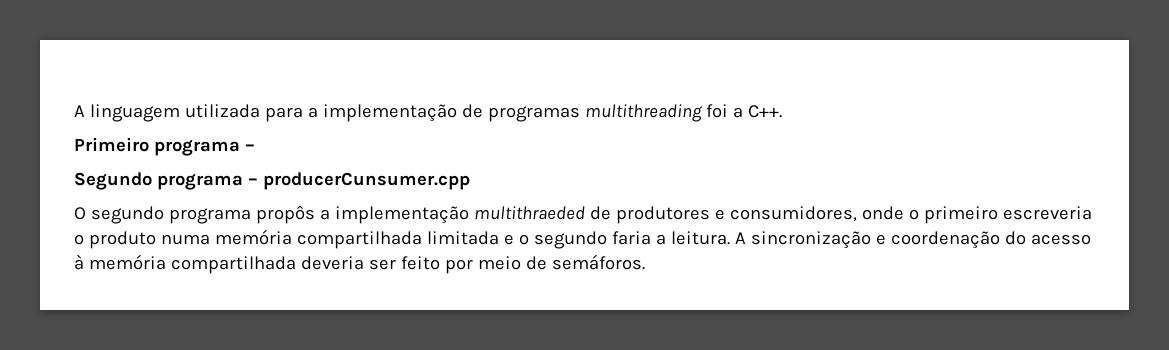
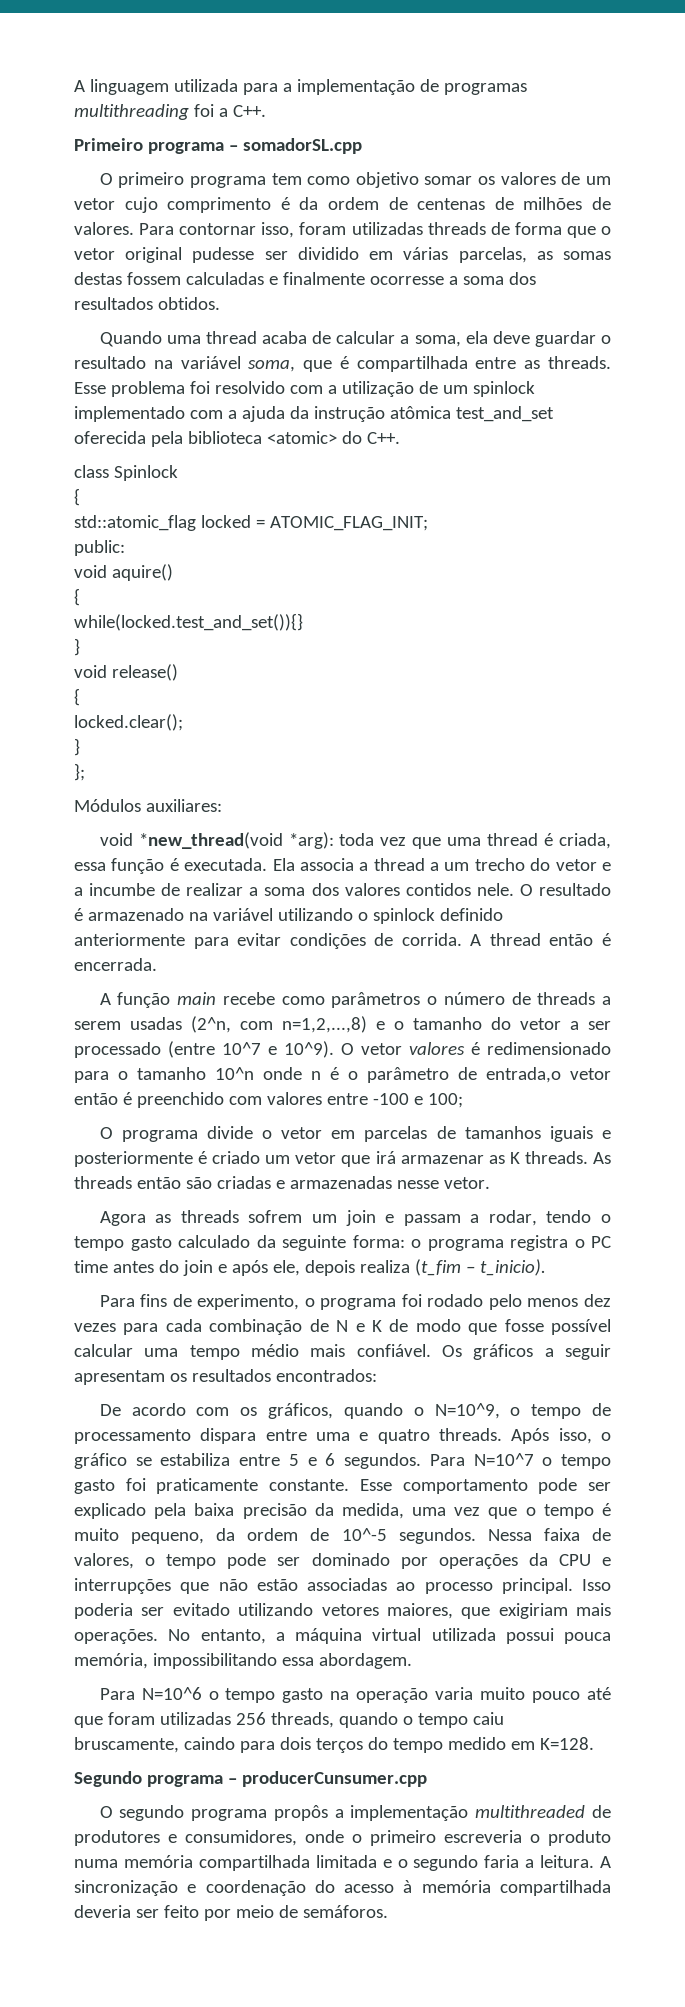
- Primeiro programa –
+ Primeiro programa – somadorSL.cpp
+ O primeiro programa tem como objetivo somar os valores de um vetor cujo comprimento é da ordem de centenas de milhões de valores. Para contornar isso, foram utilizadas threads de forma que o vetor original pudesse ser dividido em várias parcelas, as somas destas fossem calculadas e finalmente ocorresse a soma dos resultados obtidos.
+ Quando uma thread acaba de calcular a soma, ela deve guardar o resultado na variável soma, que é compartilhada entre as threads. Esse problema foi resolvido com a utilização de um spinlock implementado com a ajuda da instrução atômica test_and_set oferecida pela biblioteca <atomic> do C++.
+ class Spinlock
+ {
+ std::atomic_flag locked = ATOMIC_FLAG_INIT;
+ public:
+ void aquire()
+ {
+ while(locked.test_and_set()){}
+ }
+ void release()
+ {
+ locked.clear();
+ }
+ };
+ Módulos auxiliares:
+ void *new_thread(void *arg): toda vez que uma thread é criada, essa função é executada. Ela associa a thread a um trecho do vetor e a incumbe de realizar a soma dos valores contidos nele. O resultado é armazenado na variável utilizando o spinlock definido anteriormente para evitar condições de corrida. A thread então é encerrada.
+ A função main recebe como parâmetros o número de threads a serem usadas (2^n, com n=1,2,...,8) e o tamanho do vetor a ser processado (entre 10^7 e 10^9). O vetor valores é redimensionado para o tamanho 10^n onde n é o parâmetro de entrada,o vetor então é preenchido com valores entre -100 e 100;
+ O programa divide o vetor em parcelas de tamanhos iguais e posteriormente é criado um vetor que irá armazenar as K threads. As threads então são criadas e armazenadas nesse vetor.
+ Agora as threads sofrem um join e passam a rodar, tendo o tempo gasto calculado da seguinte forma: o programa registra o PC time antes do join e após ele, depois realiza (t_fim – t_inicio).
+ Para fins de experimento, o programa foi rodado pelo menos dez vezes para cada combinação de N e K de modo que fosse possível calcular uma tempo médio mais confiável. Os gráficos a seguir apresentam os resultados encontrados:
+ De acordo com os gráficos, quando o N=10^9, o tempo de processamento dispara entre uma e quatro threads. Após isso, o gráfico se estabiliza entre 5 e 6 segundos. Para N=10^7 o tempo gasto foi praticamente constante. Esse comportamento pode ser explicado pela baixa precisão da medida, uma vez que o tempo é muito pequeno, da ordem de 10^-5 segundos. Nessa faixa de valores, o tempo pode ser dominado por operações da CPU e interrupções que não estão associadas ao processo principal. Isso poderia ser evitado utilizando vetores maiores, que exigiriam mais operações. No entanto, a máquina virtual utilizada possui pouca memória, impossibilitando essa abordagem.
+ Para N=10^6 o tempo gasto na operação varia muito pouco até que foram utilizadas 256 threads, quando o tempo caiu bruscamente, caindo para dois terços do tempo medido em K=128.
- O segundo programa propôs a implementação multithraeded de produtores e consumidores, onde o primeiro escreveria o produto numa memória compartilhada limitada e o segundo faria a leitura.
+ O segundo programa propôs a implementação multithreaded de produtores e consumidores, onde o primeiro escreveria o produto numa memória compartilhada limitada e o segundo faria a leitura.

